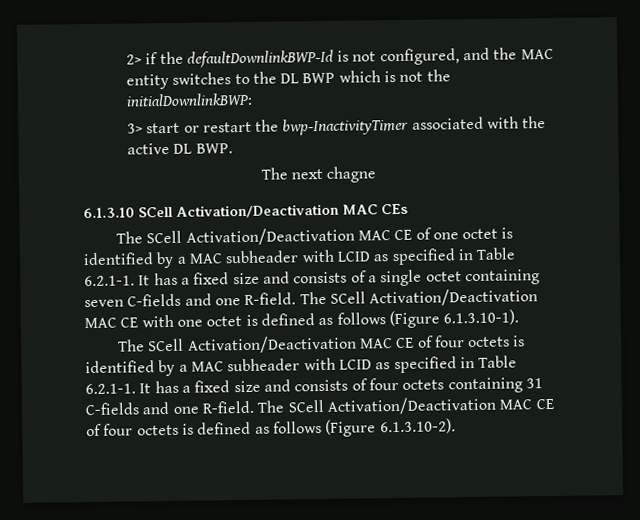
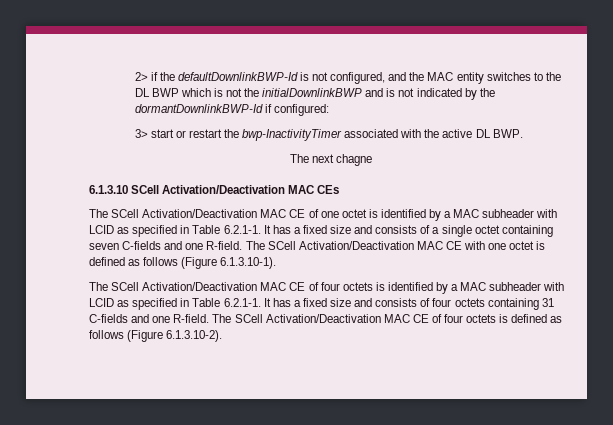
- 2> if the defaultDownlinkBWP-Id is not configured, and the MAC entity switches to the DL BWP which is not the initialDownlinkBWP:
+ 2> if the defaultDownlinkBWP-Id is not configured, and the MAC entity switches to the DL BWP which is not the initialDownlinkBWP and is not indicated by the dormantDownlinkBWP-Id if configured:

